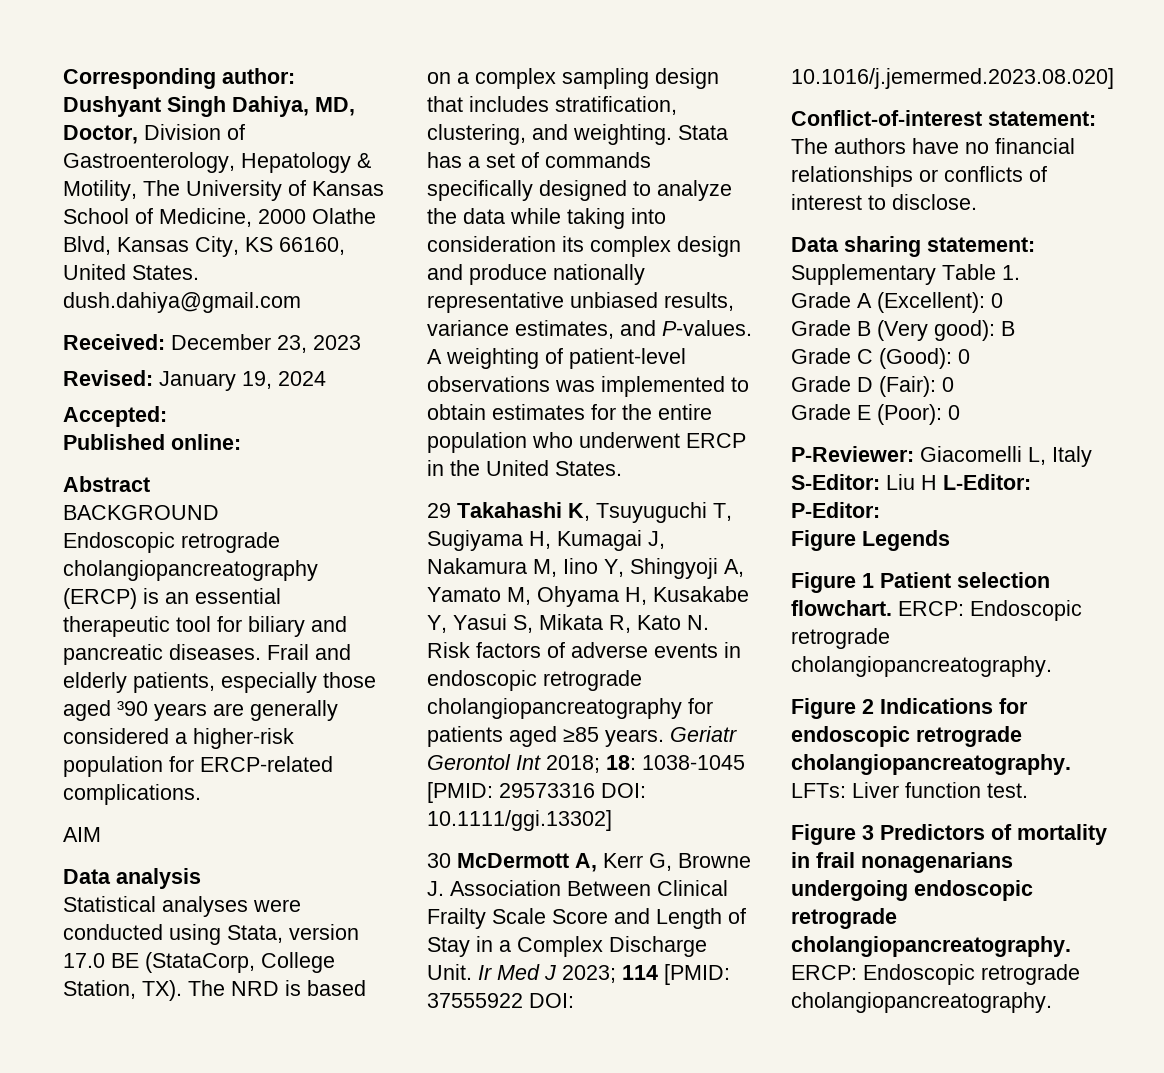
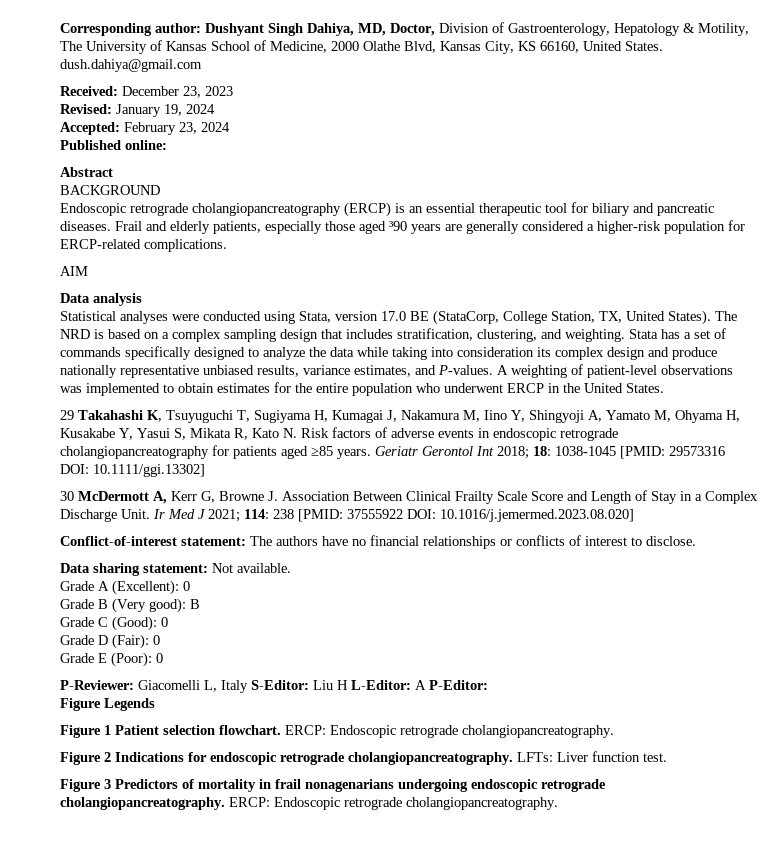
- Accepted:
+ Accepted: February 23, 2024
- Statistical analyses were conducted using Stata, version 17.0 BE (StataCorp, College Station, TX). The NRD is based on a complex sampling design that includes stratification, clustering, and weighting.
+ Statistical analyses were conducted using Stata, version 17.0 BE (StataCorp, College Station, TX, United States). The NRD is based on a complex sampling design that includes stratification, clustering, and weighting.
- Ir Med J 2023; 114 [PMID: 37555922 DOI: 10.1016/j.jemermed.2023.08.020]
+ Ir Med J 2021; 114: 238 [PMID: 37555922 DOI: 10.1016/j.jemermed.2023.08.020]
- Data sharing statement: Supplementary Table 1.
+ Data sharing statement: Not available.
- P-Reviewer: Giacomelli L, Italy S-Editor: Liu H L-Editor: P-Editor:
+ P-Reviewer: Giacomelli L, Italy S-Editor: Liu H L-Editor: A P-Editor:

